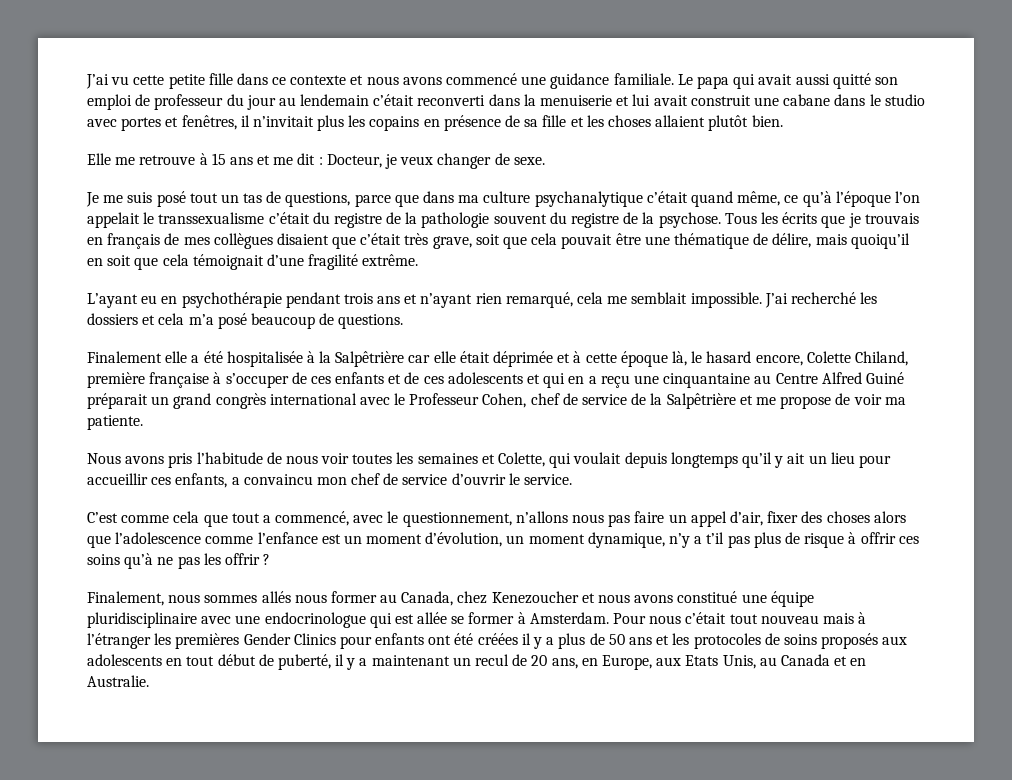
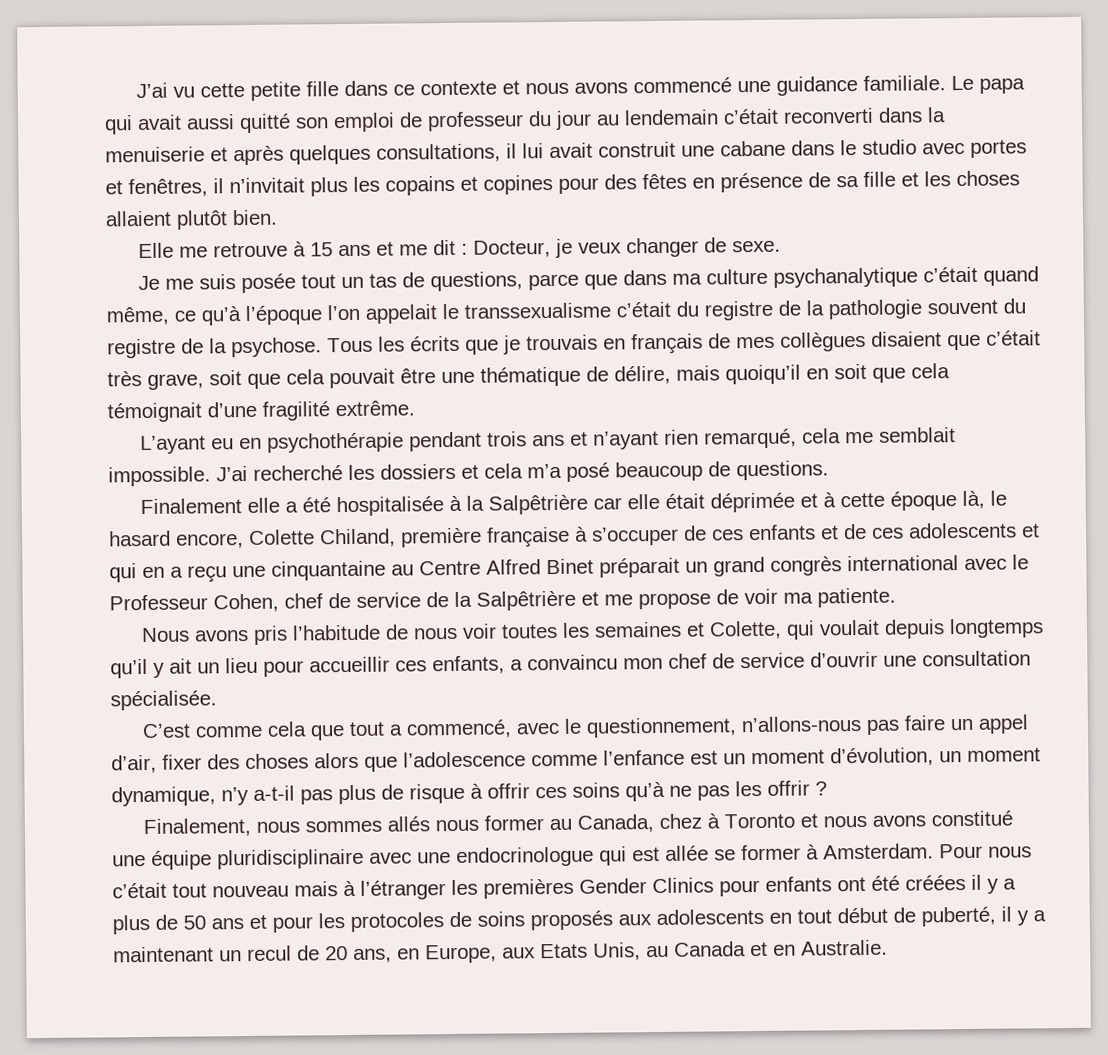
- Le papa qui avait aussi quitté son emploi de professeur du jour au lendemain c’était reconverti dans la menuiserie et lui avait construit une cabane dans le studio avec portes et fenêtres, il n’invitait plus les copains en présence de sa fille et les choses allaient plutôt bien.
+ Le papa qui avait aussi quitté son emploi de professeur du jour au lendemain c’était reconverti dans la menuiserie et après quelques consultations, il lui avait construit une cabane dans le studio avec portes et fenêtres, il n’invitait plus les copains et copines pour des fêtes en présence de sa fille et les choses allaient plutôt bien.
- Je me suis posé tout un tas de questions, parce que dans ma culture psychanalytique c’était quand même, ce qu’à l’époque l’on appelait le transsexualisme c’était du registre de la pathologie souvent du registre de la psychose.
+ Je me suis posée tout un tas de questions, parce que dans ma culture psychanalytique c’était quand même, ce qu’à l’époque l’on appelait le transsexualisme c’était du registre de la pathologie souvent du registre de la psychose.
- Finalement elle a été hospitalisée à la Salpêtrière car elle était déprimée et à cette époque là, le hasard encore, Colette Chiland, première française à s’occuper de ces enfants et de ces adolescents et qui en a reçu une cinquantaine au Centre Alfred Guiné préparait un grand congrès international avec le Professeur Cohen, chef de service de la Salpêtrière et me propose de voir ma patiente.
+ Finalement elle a été hospitalisée à la Salpêtrière car elle était déprimée et à cette époque là, le hasard encore, Colette Chiland, première française à s’occuper de ces enfants et de ces adolescents et qui en a reçu une cinquantaine au Centre Alfred Binet préparait un grand congrès international avec le Professeur Cohen, chef de service de la Salpêtrière et me propose de voir ma patiente.
- Nous avons pris l’habitude de nous voir toutes les semaines et Colette, qui voulait depuis longtemps qu’il y ait un lieu pour accueillir ces enfants, a convaincu mon chef de service d’ouvrir le service.
+ Nous avons pris l’habitude de nous voir toutes les semaines et Colette, qui voulait depuis longtemps qu’il y ait un lieu pour accueillir ces enfants, a convaincu mon chef de service d’ouvrir une consultation spécialisée.
- C’est comme cela que tout a commencé, avec le questionnement, n’allons nous pas faire un appel d’air, fixer des choses alors que l’adolescence comme l’enfance est un moment d’évolution, un moment dynamique, n’y a t’il pas plus de risque à offrir ces soins qu’à ne pas les offrir ?
+ C’est comme cela que tout a commencé, avec le questionnement, n’allons-nous pas faire un appel d’air, fixer des choses alors que l’adolescence comme l’enfance est un moment d’évolution, un moment dynamique, n’y a-t-il pas plus de risque à offrir ces soins qu’à ne pas les offrir ?
- Finalement, nous sommes allés nous former au Canada, chez Kenezoucher et nous avons constitué une équipe pluridisciplinaire avec une endocrinologue qui est allée se former à Amsterdam.
+ Finalement, nous sommes allés nous former au Canada, chez à Toronto et nous avons constitué une équipe pluridisciplinaire avec une endocrinologue qui est allée se former à Amsterdam.
- Pour nous c’était tout nouveau mais à l’étranger les premières Gender Clinics pour enfants ont été créées il y a plus de 50 ans et les protocoles de soins proposés aux adolescents en tout début de puberté, il y a maintenant un recul de 20 ans, en Europe, aux Etats Unis, au Canada et en Australie.
+ Pour nous c’était tout nouveau mais à l’étranger les premières Gender Clinics pour enfants ont été créées il y a plus de 50 ans et pour les protocoles de soins proposés aux adolescents en tout début de puberté, il y a maintenant un recul de 20 ans, en Europe, aux Etats Unis, au Canada et en Australie.

